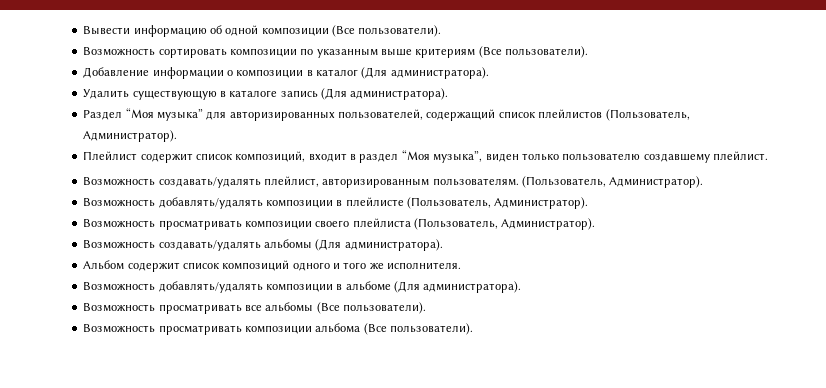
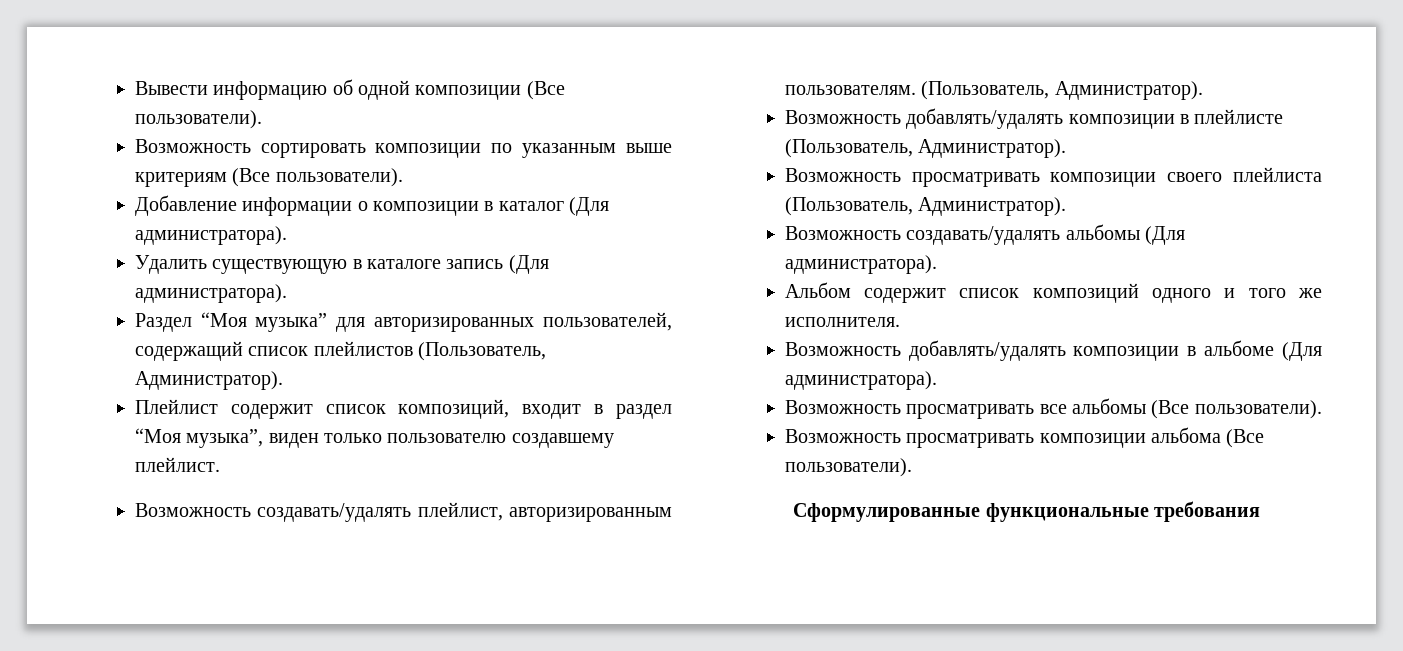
+ Сформулированные функциональные требования

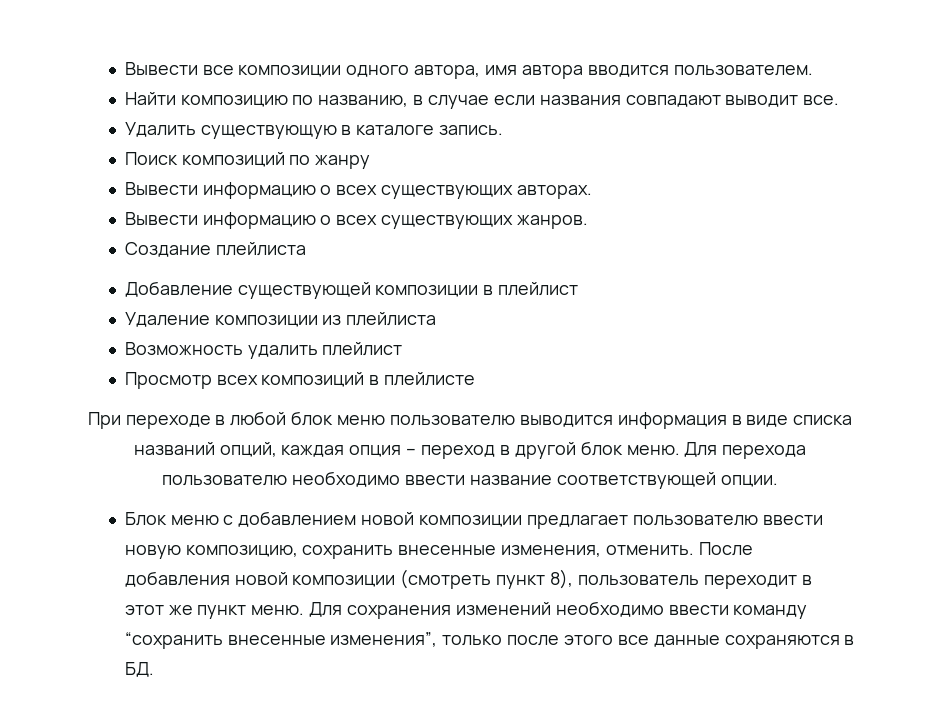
- Вывести информацию об одной композиции (Все пользователи).
- Возможность сортировать композиции по указанным выше критериям (Все пользователи).
- Добавление информации о композиции в каталог (Для администратора).
- Удалить существующую в каталоге запись (Для администратора).
- Раздел “Моя музыка” для авторизированных пользователей, содержащий список плейлистов (Пользователь, Администратор).
- Плейлист содержит список композиций, входит в раздел “Моя музыка”, виден только пользователю создавшему плейлист.
- Возможность создавать/удалять плейлист, авторизированным пользователям. (Пользователь, Администратор).
- Возможность добавлять/удалять композиции в плейлисте (Пользователь, Администратор).
- Возможность просматривать композиции своего плейлиста (Пользователь, Администратор).
- Возможность создавать/удалять альбомы (Для администратора).
- Альбом содержит список композиций одного и того же исполнителя.
- Возможность добавлять/удалять композиции в альбоме (Для администратора).
- Возможность просматривать все альбомы (Все пользователи).
- Возможность просматривать композиции альбома (Все пользователи).
- Сформулированные функциональные требования
+ Вывести все композиции одного автора, имя автора вводится пользователем.
+ Найти композицию по названию, в случае если названия совпадают выводит все.
+ Удалить существующую в каталоге запись.
+ Поиск композиций по жанру
+ Вывести информацию о всех существующих авторах.
+ Вывести информацию о всех существующих жанров.
+ Создание плейлиста
+ Добавление существующей композиции в плейлист
+ Удаление композиции из плейлиста
+ Возможность удалить плейлист
+ Просмотр всех композиций в плейлисте
+ При переходе в любой блок меню пользователю выводится информация в виде списка названий опций, каждая опция – переход в другой блок меню. Для перехода пользователю необходимо ввести название соответствующей опции.
+ Блок меню с добавлением новой композиции предлагает пользователю ввести новую композицию, сохранить внесенные изменения, отменить. После добавления новой композиции (смотреть пункт 8), пользователь переходит в этот же пункт меню. Для сохранения изменений необходимо ввести команду “сохранить внесенные изменения”, только после этого все данные сохраняются в БД.

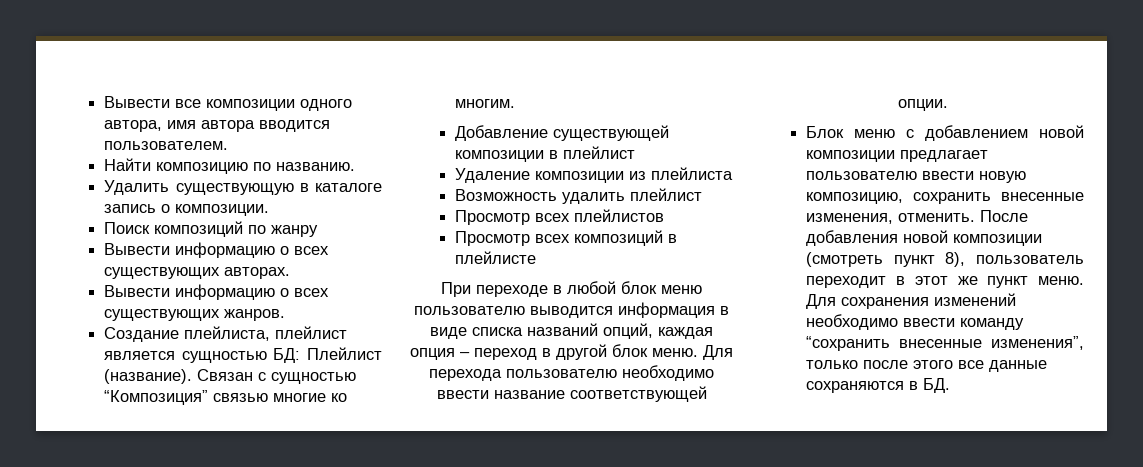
- Найти композицию по названию, в случае если названия совпадают выводит все.
+ Найти композицию по названию.
- Удалить существующую в каталоге запись.
+ Удалить существующую в каталоге запись о композиции.
- Создание плейлиста
+ Создание плейлиста, плейлист является сущностью БД: Плейлист (название). Связан с сущностью “Композиция” связью многие ко многим.
+ Просмотр всех плейлистов

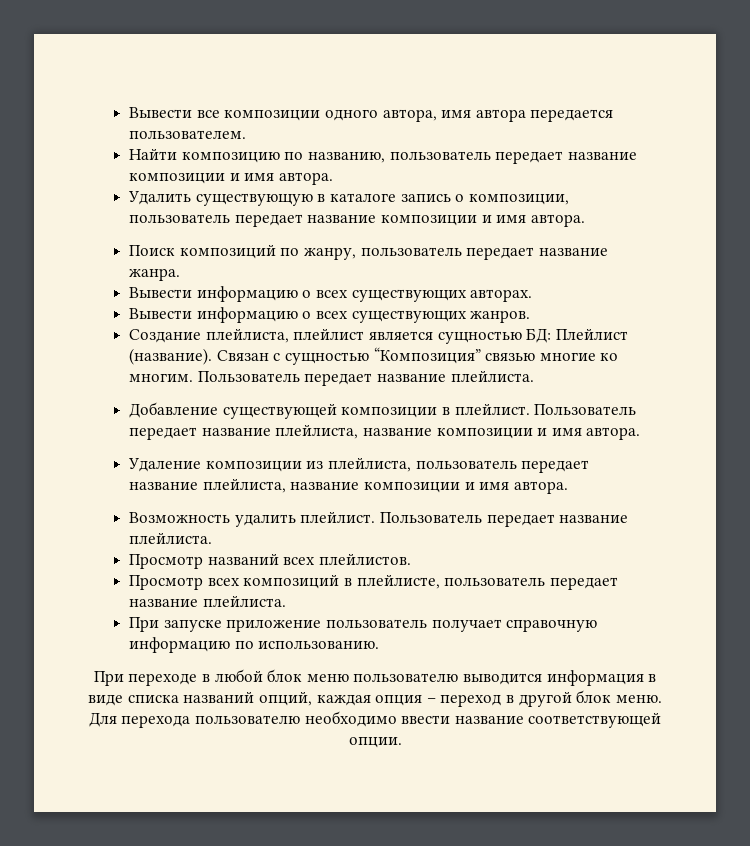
- Вывести все композиции одного автора, имя автора вводится пользователем.
+ Вывести все композиции одного автора, имя автора передается пользователем.
- Найти композицию по названию.
+ Найти композицию по названию, пользователь передает название композиции и имя автора.
- Удалить существующую в каталоге запись о композиции.
- Поиск композиций по жанру
+ Удалить существующую в каталоге запись о композиции, пользователь передает название композиции и имя автора.
+ Поиск композиций по жанру, пользователь передает название жанра.
- Связан с сущностью “Композиция” связью многие ко многим.
+ Связан с сущностью “Композиция” связью многие ко многим. Пользователь передает название плейлиста.
- Добавление существующей композиции в плейлист
- Удаление композиции из плейлиста
- Возможность удалить плейлист
- Просмотр всех плейлистов
- Просмотр всех композиций в плейлисте
+ Добавление существующей композиции в плейлист. Пользователь передает название плейлиста, название композиции и имя автора.
+ Удаление композиции из плейлиста, пользователь передает название плейлиста, название композиции и имя автора.
+ Возможность удалить плейлист. Пользователь передает название плейлиста.
+ Просмотр названий всех плейлистов.
+ Просмотр всех композиций в плейлисте, пользователь передает название плейлиста.
+ При запуске приложение пользователь получает справочную информацию по использованию.
- Блок меню с добавлением новой композиции предлагает пользователю ввести новую композицию, сохранить внесенные изменения, отменить. После добавления новой композиции (смотреть пункт 8), пользователь переходит в этот же пункт меню. Для сохранения изменений необходимо ввести команду “сохранить внесенные изменения”, только после этого все данные сохраняются в БД.

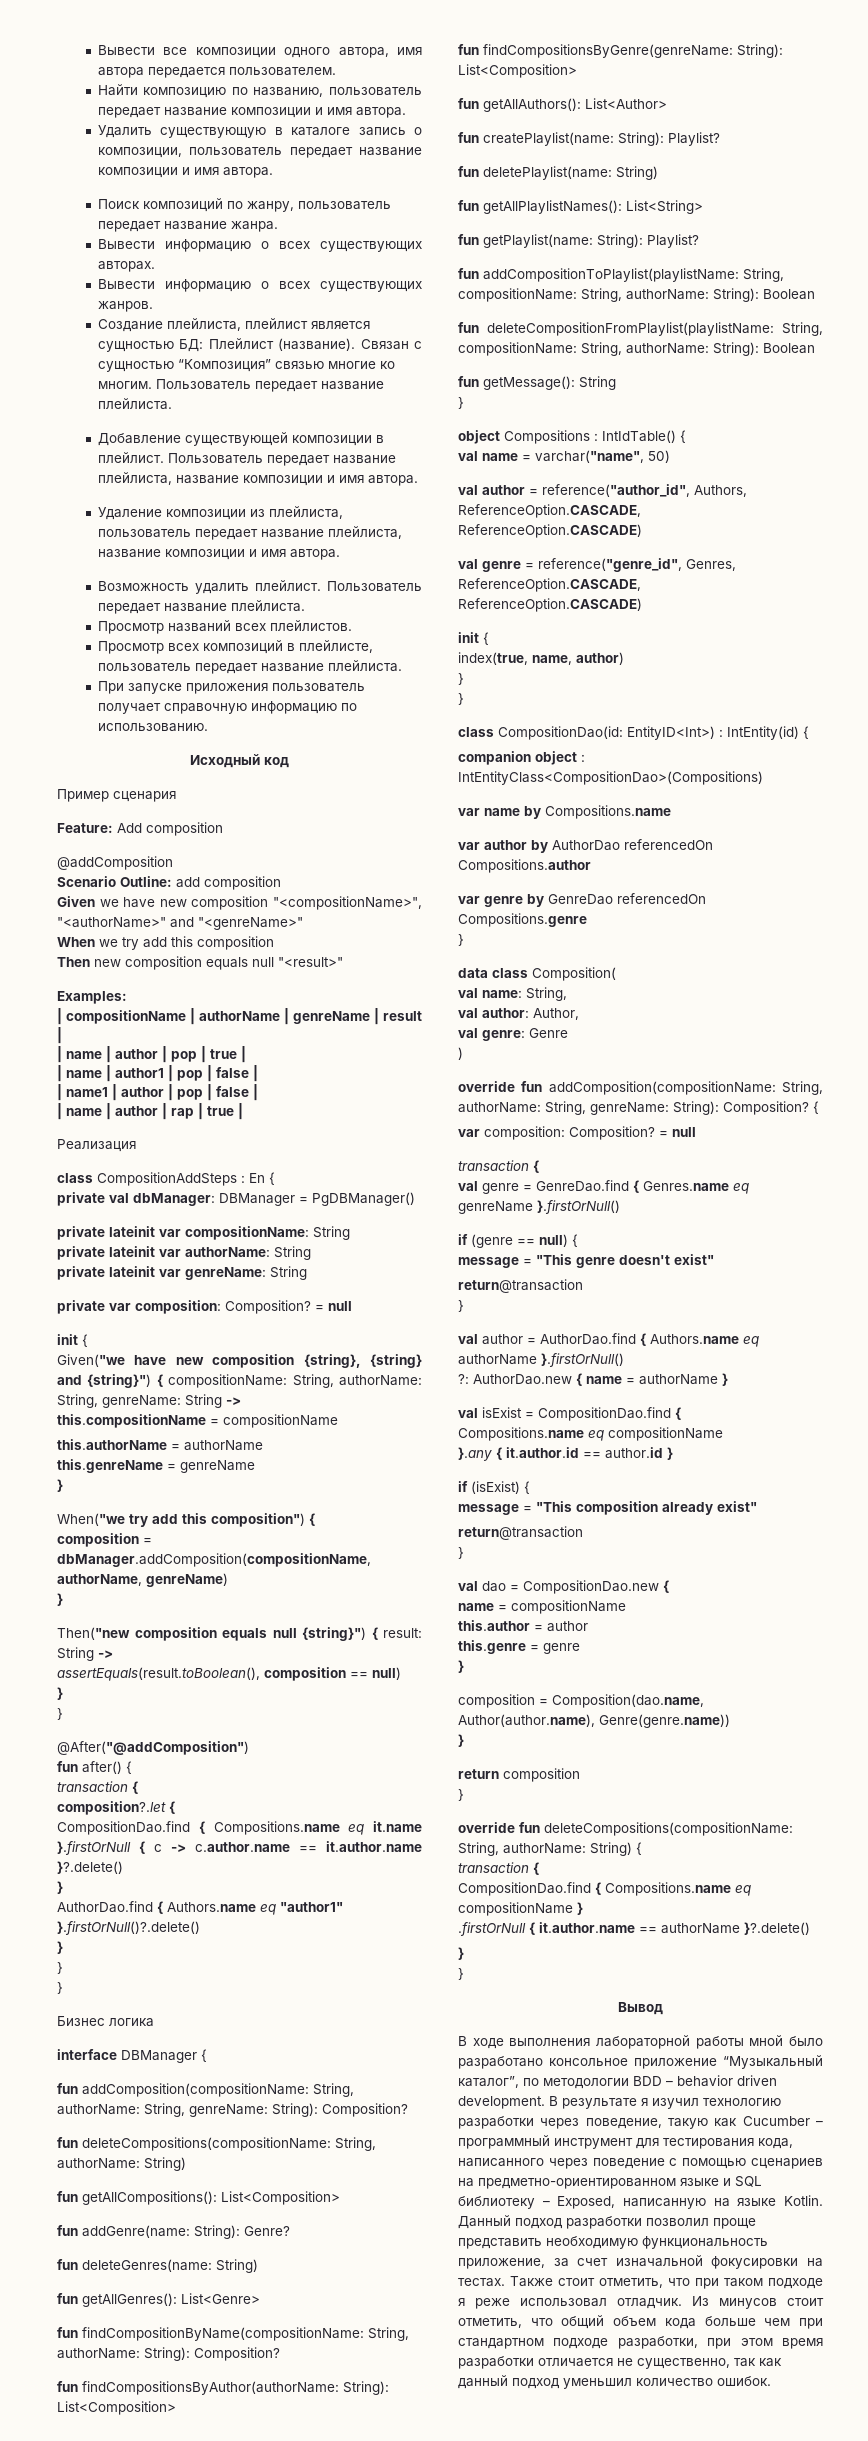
- При запуске приложение пользователь получает справочную информацию по использованию.
+ При запуске приложения пользователь получает справочную информацию по использованию.
- При переходе в любой блок меню пользователю выводится информация в виде списка названий опций, каждая опция – переход в другой блок меню. Для перехода пользователю необходимо ввести название соответствующей опции.
+ Исходный код
+ Пример сценария
+ Feature: Add composition
+ @addComposition
+ Scenario Outline: add composition
+ Given we have new composition "<compositionName>", "<authorName>" and "<genreName>"
+ When we try add this composition
+ Then new composition equals null "<result>"
+ Examples:
+ | compositionName | authorName | genreName | result |
+ | name | author | pop | true |
+ | name | author1 | pop | false |
+ | name1 | author | pop | false |
+ | name | author | rap | true |
+ Реализация
+ class CompositionAddSteps : En {
+ private val dbManager: DBManager = PgDBManager()
+ private lateinit var compositionName: String
+ private lateinit var authorName: String
+ private lateinit var genreName: String
+ private var composition: Composition? = null
+ init {
+ Given("we have new composition {string}, {string} and {string}") { compositionName: String, authorName: String, genreName: String ->
+ this.compositionName = compositionName
+ this.authorName = authorName
+ this.genreName = genreName
+ }
+ When("we try add this composition") {
+ composition = dbManager.addComposition(compositionName, authorName, genreName)
+ }
+ Then("new composition equals null {string}") { result: String ->
+ assertEquals(result.toBoolean(), composition == null)
+ }
+ }
+ @After("@addComposition")
+ fun after() {
+ transaction {
+ composition?.let {
+ CompositionDao.find { Compositions.name eq it.name }.firstOrNull { c -> c.author.name == it.author.name }?.delete()
+ }
+ AuthorDao.find { Authors.name eq "author1" }.firstOrNull()?.delete()
+ }
+ }
+ }
+ Бизнес логика
+ interface DBManager {
+ fun addComposition(compositionName: String, authorName: String, genreName: String): Composition?
+ fun deleteCompositions(compositionName: String, authorName: String)
+ fun getAllCompositions(): List<Composition>
+ fun addGenre(name: String): Genre?
+ fun deleteGenres(name: String)
+ fun getAllGenres(): List<Genre>
+ fun findCompositionByName(compositionName: String, authorName: String): Composition?
+ fun findCompositionsByAuthor(authorName: String): List<Composition>
+ fun findCompositionsByGenre(genreName: String): List<Composition>
+ fun getAllAuthors(): List<Author>
+ fun createPlaylist(name: String): Playlist?
+ fun deletePlaylist(name: String)
+ fun getAllPlaylistNames(): List<String>
+ fun getPlaylist(name: String): Playlist?
+ fun addCompositionToPlaylist(playlistName: String, compositionName: String, authorName: String): Boolean
+ fun deleteCompositionFromPlaylist(playlistName: String, compositionName: String, authorName: String): Boolean
+ fun getMessage(): String
+ }
+ object Compositions : IntIdTable() {
+ val name = varchar("name", 50)
+ val author = reference("author_id", Authors, ReferenceOption.CASCADE, ReferenceOption.CASCADE)
+ val genre = reference("genre_id", Genres, ReferenceOption.CASCADE, ReferenceOption.CASCADE)
+ init {
+ index(true, name, author)
+ }
+ }
+ class CompositionDao(id: EntityID<Int>) : IntEntity(id) {
+ companion object : IntEntityClass<CompositionDao>(Compositions)
+ var name by Compositions.name
+ var author by AuthorDao referencedOn Compositions.author
+ var genre by GenreDao referencedOn Compositions.genre
+ }
+ data class Composition(
+ val name: String,
+ val author: Author,
+ val genre: Genre
+ )
+ override fun addComposition(compositionName: String, authorName: String, genreName: String): Composition? {
+ var composition: Composition? = null
+ transaction {
+ val genre = GenreDao.find { Genres.name eq genreName }.firstOrNull()
+ if (genre == null) {
+ message = "This genre doesn't exist"
+ return@transaction
+ }
+ val author = AuthorDao.find { Authors.name eq authorName }.firstOrNull()
+ ?: AuthorDao.new { name = authorName }
+ val isExist = CompositionDao.find {
+ Compositions.name eq compositionName
+ }.any { it.author.id == author.id }
+ if (isExist) {
+ message = "This composition already exist"
+ return@transaction
+ }
+ val dao = CompositionDao.new {
+ name = compositionName
+ this.author = author
+ this.genre = genre
+ }
+ composition = Composition(dao.name, Author(author.name), Genre(genre.name))
+ }
+ return composition
+ }
+ override fun deleteCompositions(compositionName: String, authorName: String) {
+ transaction {
+ CompositionDao.find { Compositions.name eq compositionName }
+ .firstOrNull { it.author.name == authorName }?.delete()
+ }
+ }
+ Вывод
+ В ходе выполнения лабораторной работы мной было разработано консольное приложение “Музыкальный каталог”, по методологии BDD – behavior driven development. В результате я изучил технологию разработки через поведение, такую как Cucumber – программный инструмент для тестирования кода, написанного через поведение с помощью сценариев на предметно-ориентированном языке и SQL библиотеку – Exposed, написанную на языке Kotlin. Данный подход разработки позволил проще представить необходимую функциональность приложение, за счет изначальной фокусировки на тестах. Также стоит отметить, что при таком подходе я реже использовал отладчик. Из минусов стоит отметить, что общий объем кода больше чем при стандартном подходе разработки, при этом время разработки отличается не существенно, так как данный подход уменьшил количество ошибок.

